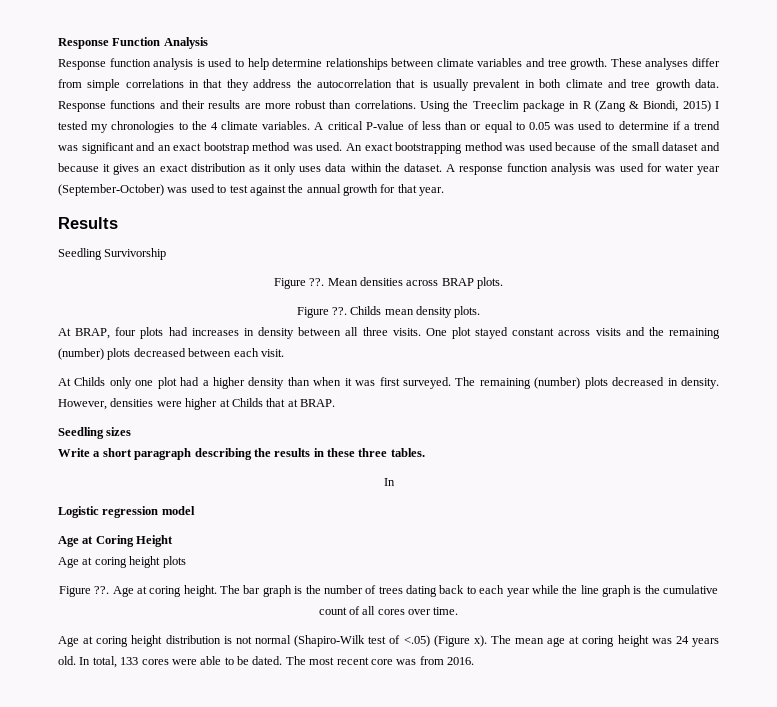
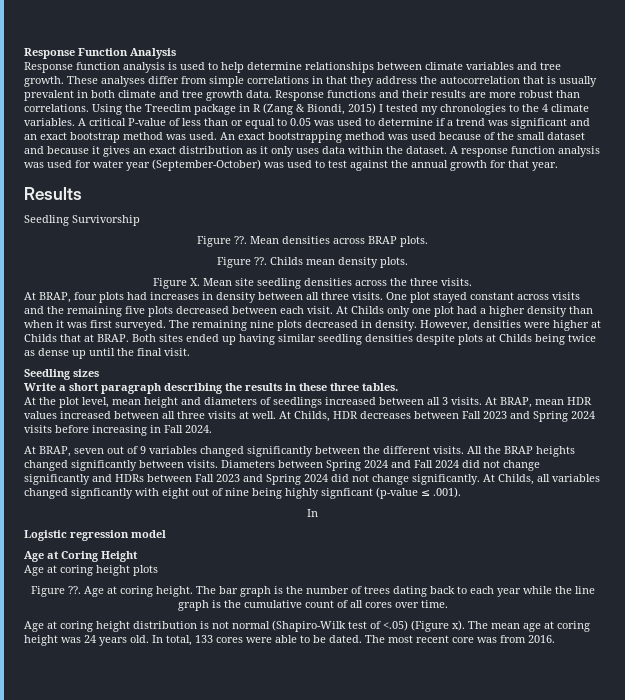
+ Figure X. Mean site seedling densities across the three visits.
- One plot stayed constant across visits and the remaining (number) plots decreased between each visit.
- At Childs only one plot had a higher density than when it was first surveyed.
+ One plot stayed constant across visits and the remaining five plots decreased between each visit. At Childs only one plot had a higher density than when it was first surveyed.
- The remaining (number) plots decreased in density.
+ The remaining nine plots decreased in density.
+ Both sites ended up having similar seedling densities despite plots at Childs being twice as dense up until the final visit.
+ At the plot level, mean height and diameters of seedlings increased between all 3 visits. At BRAP, mean HDR values increased between all three visits at well. At Childs, HDR decreases between Fall 2023 and Spring 2024 visits before increasing in Fall 2024.
+ At BRAP, seven out of 9 variables changed significantly between the different visits. All the BRAP heights changed significantly between visits. Diameters between Spring 2024 and Fall 2024 did not change significantly and HDRs between Fall 2023 and Spring 2024 did not change significantly. At Childs, all variables changed signficantly with eight out of nine being highly signficant (p-value ≤ .001).

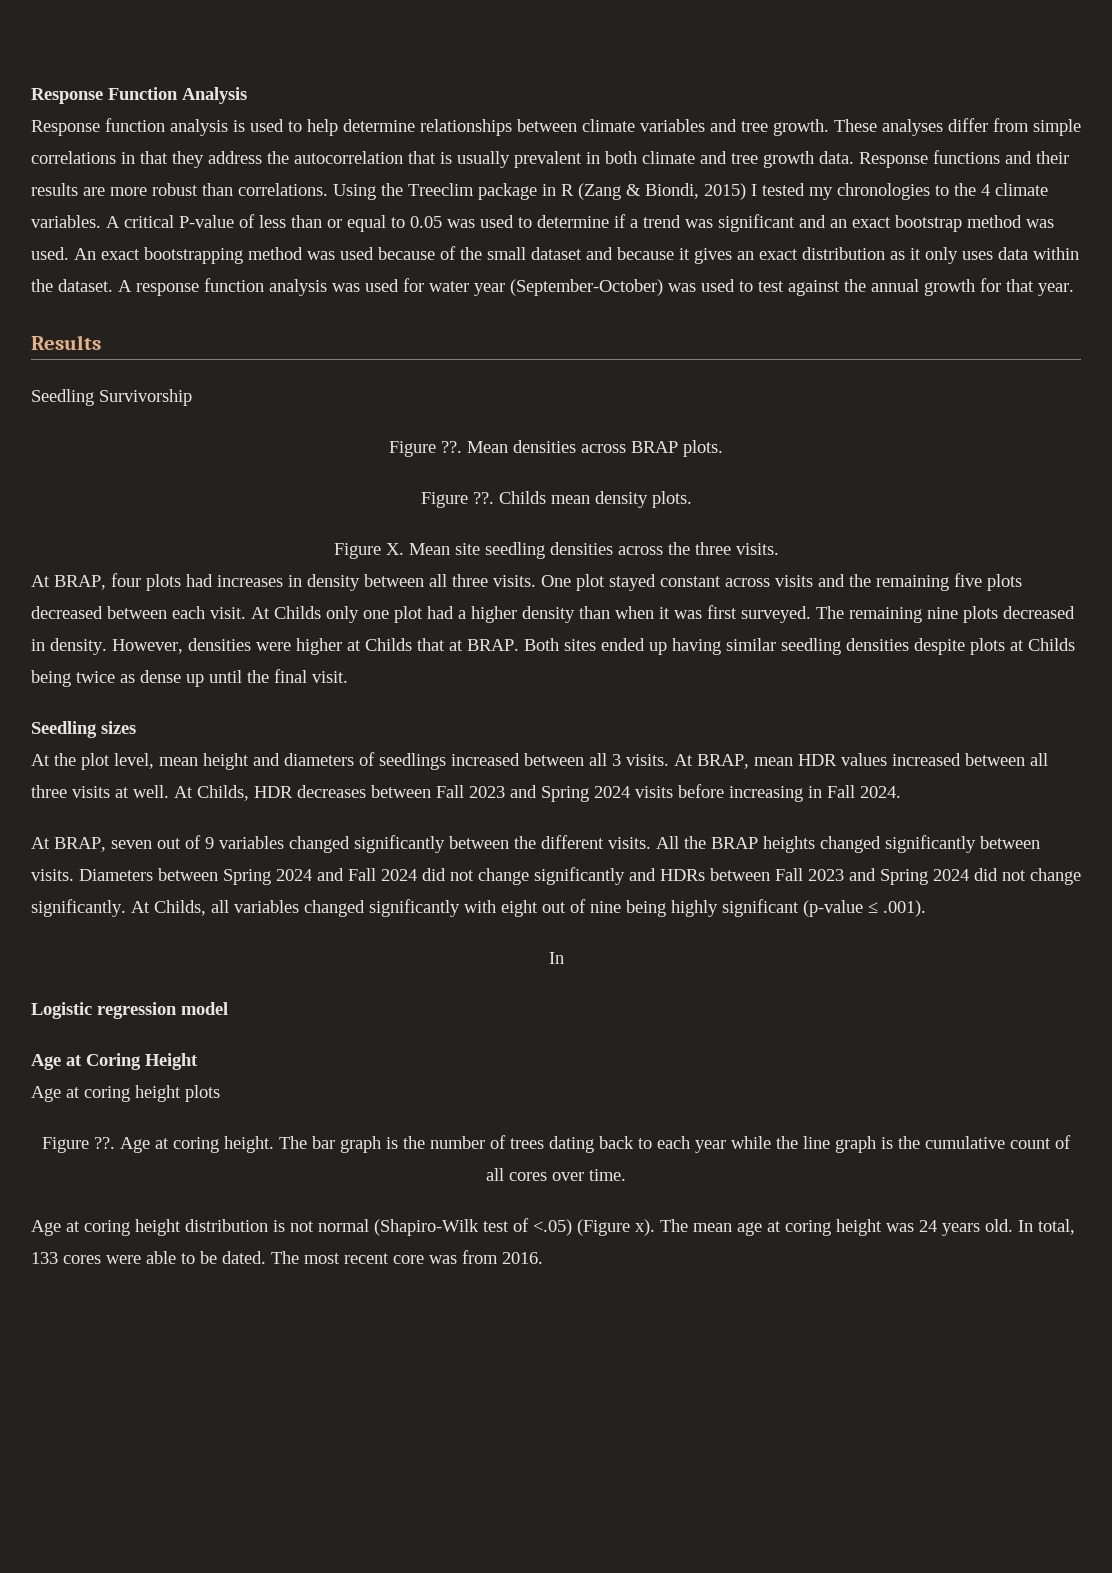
- Write a short paragraph describing the results in these three tables.
- At Childs, all variables changed signficantly with eight out of nine being highly signficant (p-value ≤ .001).
+ At Childs, all variables changed significantly with eight out of nine being highly significant (p-value ≤ .001).

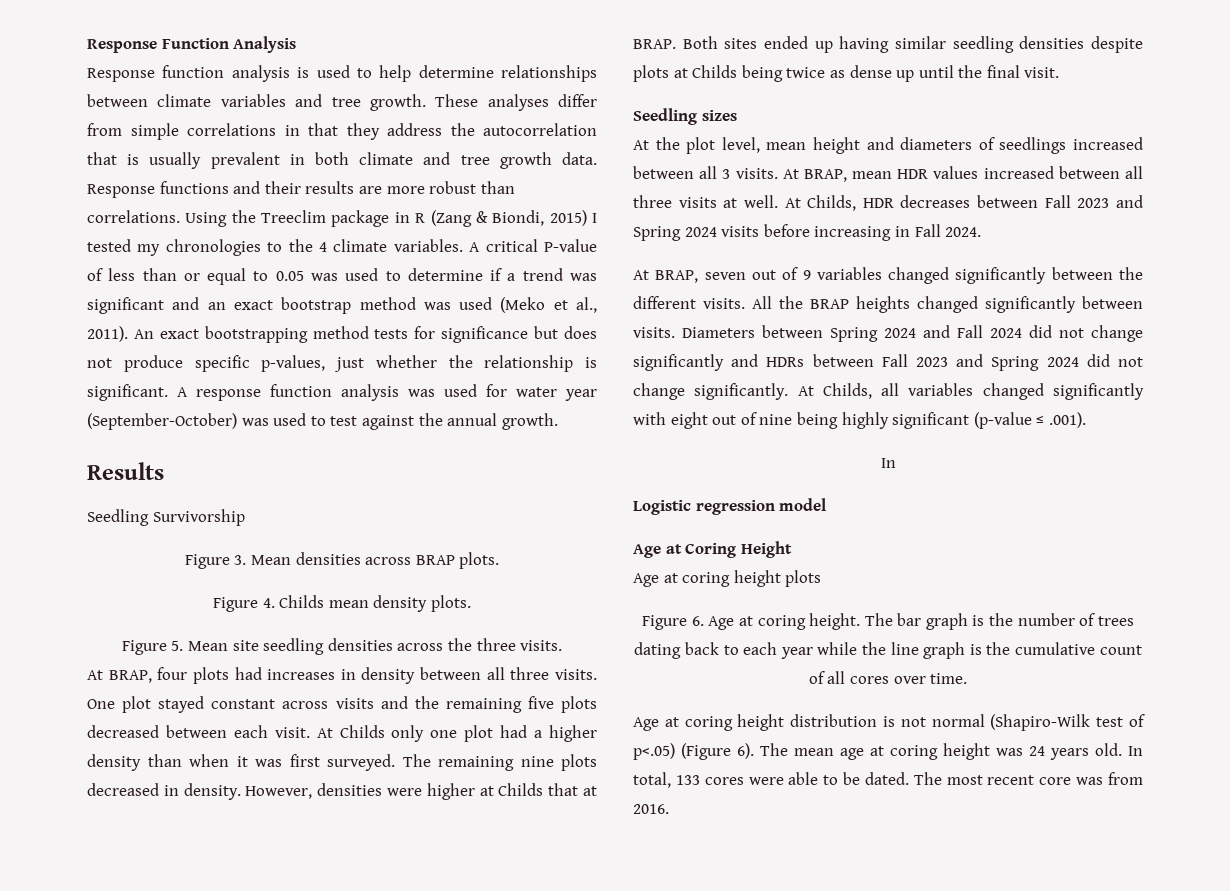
- A critical P-value of less than or equal to 0.05 was used to determine if a trend was significant and an exact bootstrap method was used. An exact bootstrapping method was used because of the small dataset and because it gives an exact distribution as it only uses data within the dataset.
+ A critical P-value of less than or equal to 0.05 was used to determine if a trend was significant and an exact bootstrap method was used (Meko et al., 2011). An exact bootstrapping method tests for significance but does not produce specific p-values, just whether the relationship is significant.
- A response function analysis was used for water year (September-October) was used to test against the annual growth for that year.
+ A response function analysis was used for water year (September-October) was used to test against the annual growth.
- Figure ??. Mean densities across BRAP plots.
+ Figure 3. Mean densities across BRAP plots.
- Figure ??. Childs mean density plots.
+ Figure 4. Childs mean density plots.
- Figure X. Mean site seedling densities across the three visits.
+ Figure 5. Mean site seedling densities across the three visits.
- Figure ??. Age at coring height.
+ Figure 6. Age at coring height.
- Age at coring height distribution is not normal (Shapiro-Wilk test of <.05) (Figure x).
+ Age at coring height distribution is not normal (Shapiro-Wilk test of p<.05) (Figure 6).

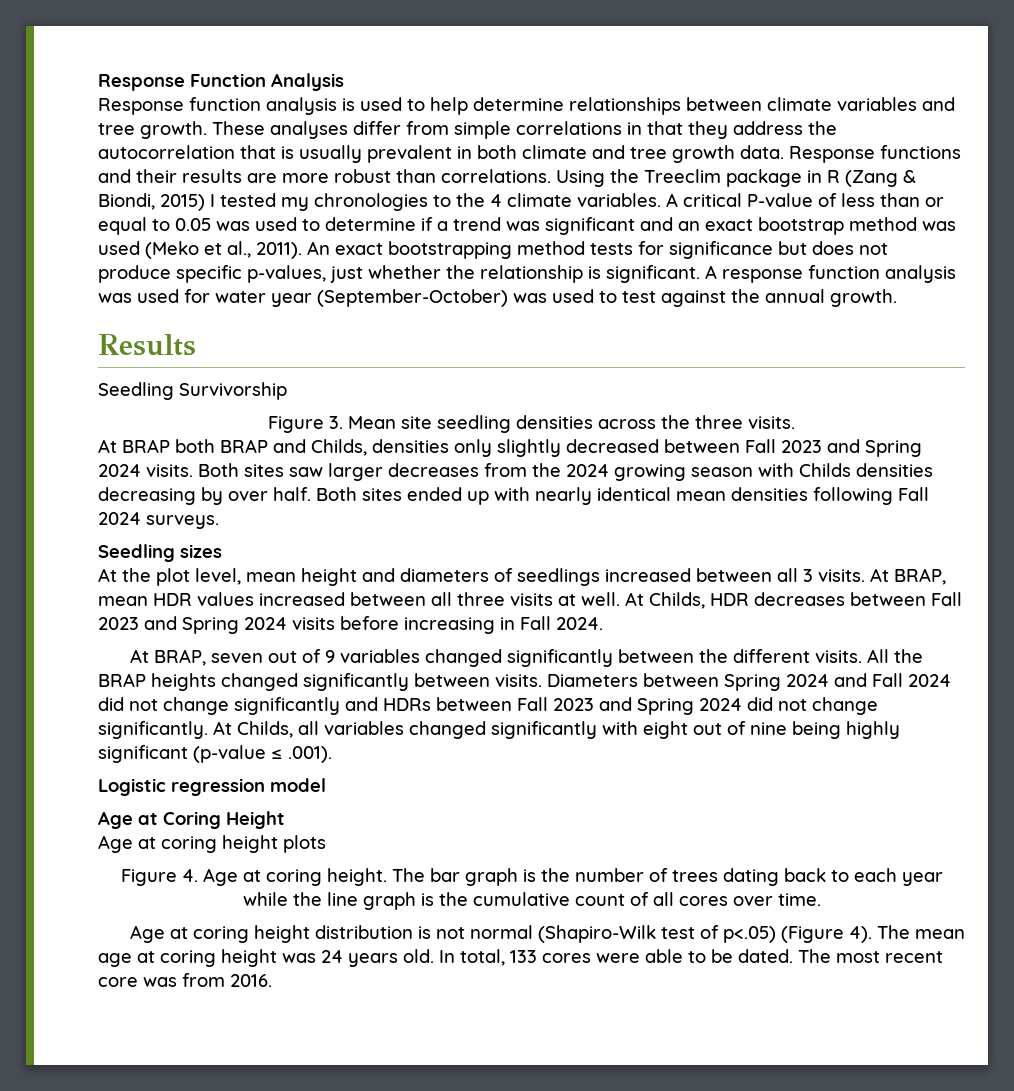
- Figure 3. Mean densities across BRAP plots.
- Figure 4. Childs mean density plots.
- Figure 5. Mean site seedling densities across the three visits.
+ Figure 3. Mean site seedling densities across the three visits.
- At BRAP, four plots had increases in density between all three visits. One plot stayed constant across visits and the remaining five plots decreased between each visit. At Childs only one plot had a higher density than when it was first surveyed. The remaining nine plots decreased in density. However, densities were higher at Childs that at BRAP. Both sites ended up having similar seedling densities despite plots at Childs being twice as dense up until the final visit.
+ At BRAP both BRAP and Childs, densities only slightly decreased between Fall 2023 and Spring 2024 visits. Both sites saw larger decreases from the 2024 growing season with Childs densities decreasing by over half. Both sites ended up with nearly identical mean densities following Fall 2024 surveys.
  At Childs, all variables changed significantly with eight out of nine being highly significant (p-value ≤ .001).
- In
- Figure 6. Age at coring height.
+ Figure 4. Age at coring height.
- Age at coring height distribution is not normal (Shapiro-Wilk test of p<.05) (Figure 6).
+ Age at coring height distribution is not normal (Shapiro-Wilk test of p<.05) (Figure 4).

